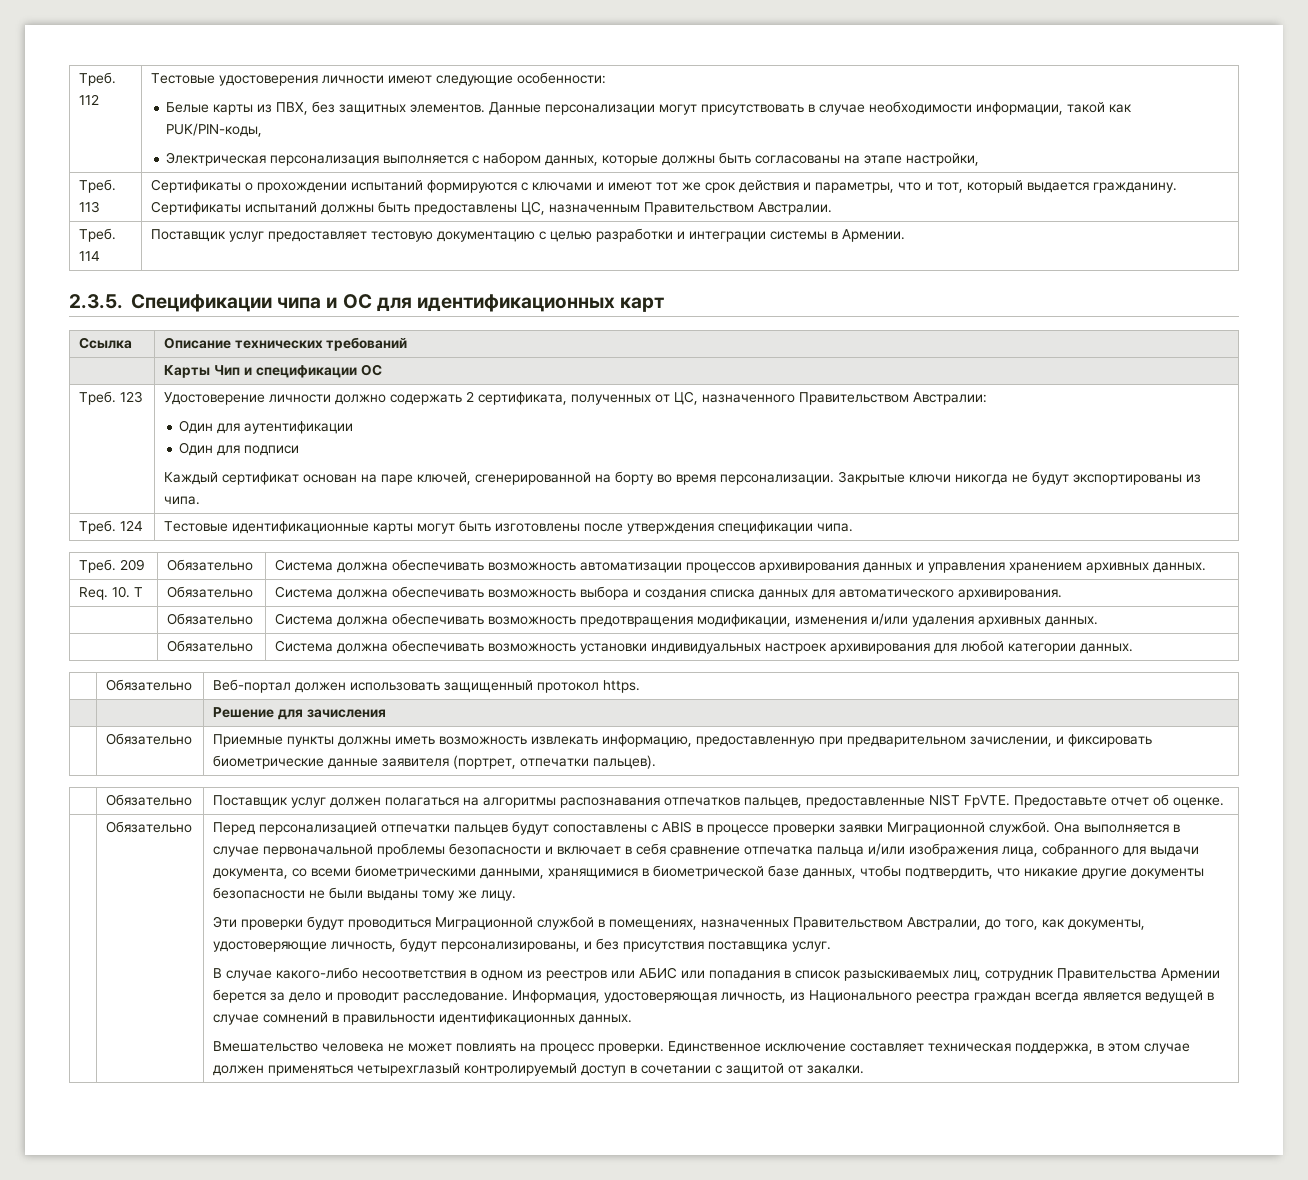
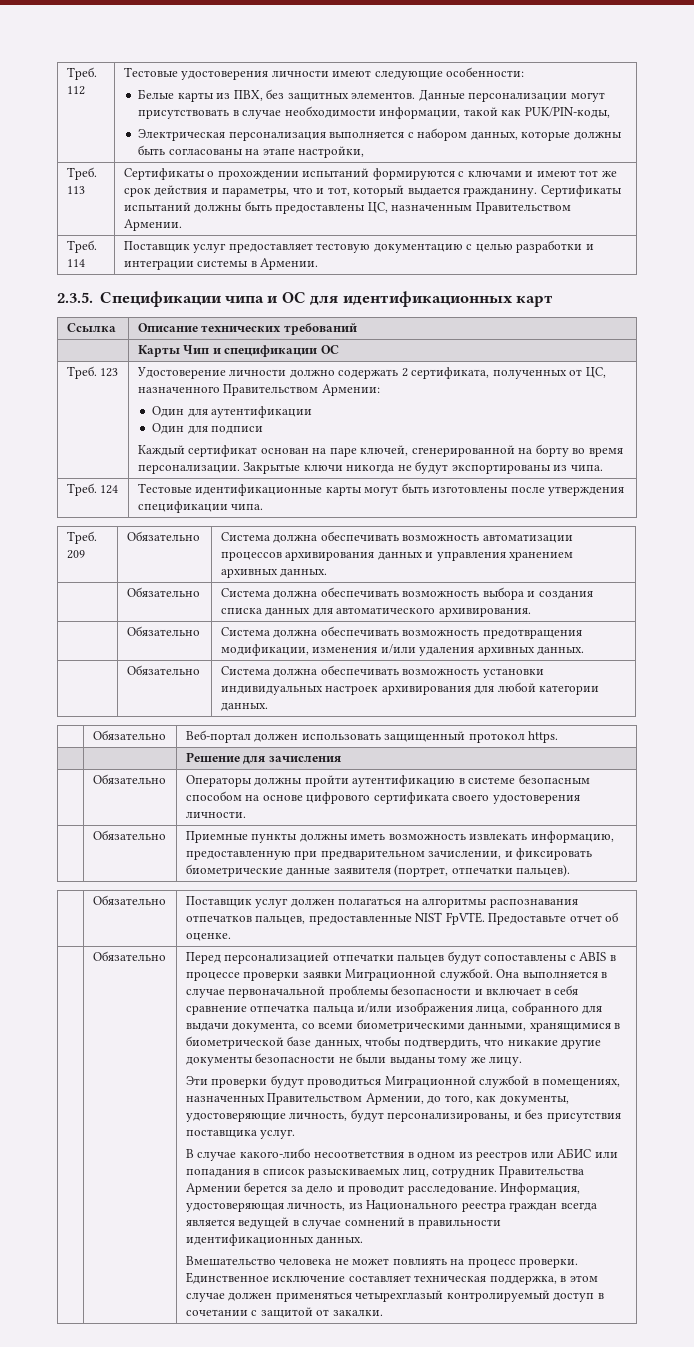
- Треб. 113 | Сертификаты о прохождении испытаний формируются с ключами и имеют тот же срок действия и параметры, что и тот, который выдается гражданину. Сертификаты испытаний должны быть предоставлены ЦС, назначенным Правительством Австралии.
+ Треб. 113 | Сертификаты о прохождении испытаний формируются с ключами и имеют тот же срок действия и параметры, что и тот, который выдается гражданину. Сертификаты испытаний должны быть предоставлены ЦС, назначенным Правительством Армении.
- Треб. 123 | Удостоверение личности должно содержать 2 сертификата, полученных от ЦС, назначенного Правительством Австралии:
+ Треб. 123 | Удостоверение личности должно содержать 2 сертификата, полученных от ЦС, назначенного Правительством Армении:
- Req. 10. Т | Обязательно | Система должна обеспечивать возможность выбора и создания списка данных для автоматического архивирования.
+ | Обязательно | Система должна обеспечивать возможность выбора и создания списка данных для автоматического архивирования.
+ | Обязательно | Операторы должны пройти аутентификацию в системе безопасным способом на основе цифрового сертификата своего удостоверения личности.
- Эти проверки будут проводиться Миграционной службой в помещениях, назначенных Правительством Австралии, до того, как документы, удостоверяющие личность, будут персонализированы, и без присутствия поставщика услуг.
+ Эти проверки будут проводиться Миграционной службой в помещениях, назначенных Правительством Армении, до того, как документы, удостоверяющие личность, будут персонализированы, и без присутствия поставщика услуг.

